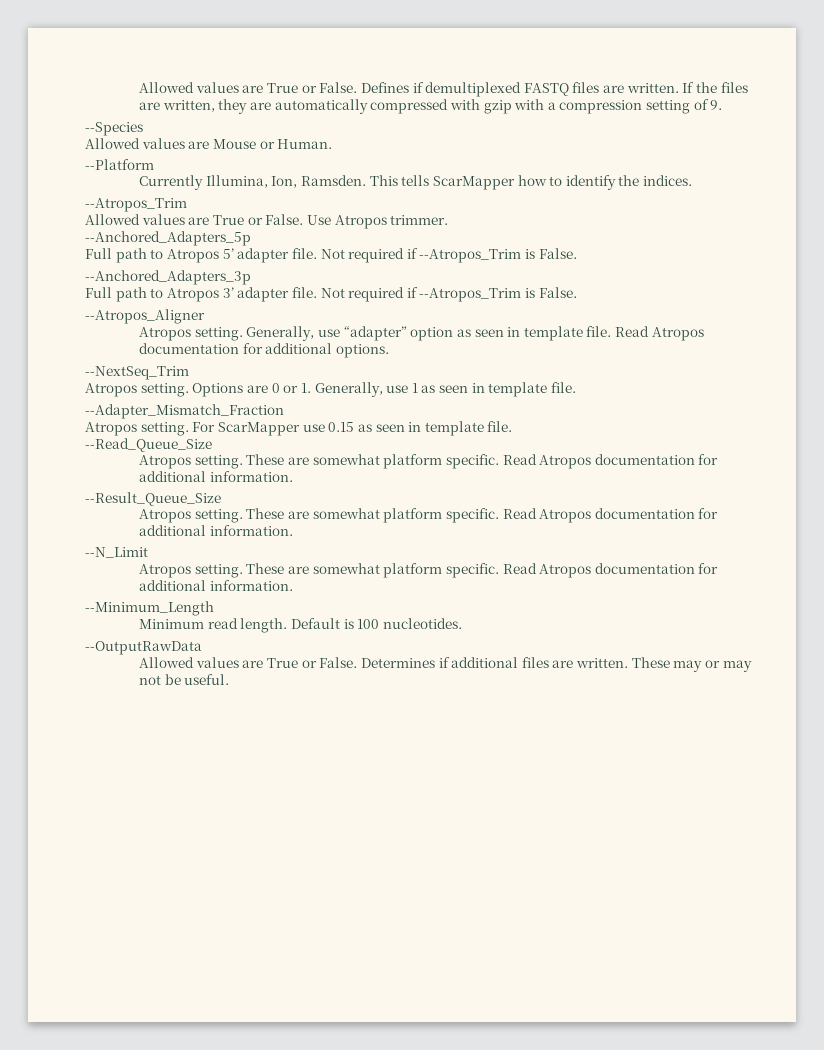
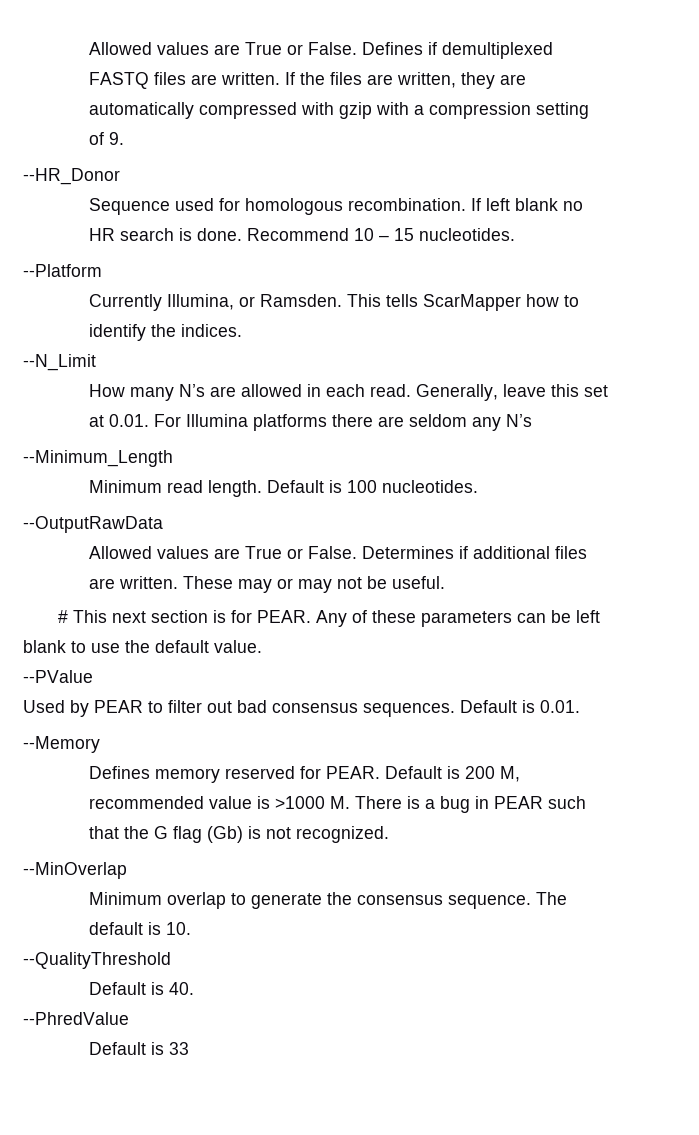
- --Species
- Allowed values are Mouse or Human.
+ --HR_Donor
+ Sequence used for homologous recombination. If left blank no HR search is done. Recommend 10 – 15 nucleotides.
- Currently Illumina, Ion, Ramsden.
+ Currently Illumina, or Ramsden.
  This tells ScarMapper how to identify the indices.
- --Atropos_Trim
- Allowed values are True or False. Use Atropos trimmer.
- --Anchored_Adapters_5p
- Full path to Atropos 5’ adapter file. Not required if --Atropos_Trim is False.
- --Anchored_Adapters_3p
- Full path to Atropos 3’ adapter file. Not required if --Atropos_Trim is False.
- --Atropos_Aligner
- Atropos setting. Generally, use “adapter” option as seen in template file. Read Atropos documentation for additional options.
- --NextSeq_Trim
- Atropos setting. Options are 0 or 1. Generally, use 1 as seen in template file.
- --Adapter_Mismatch_Fraction
- Atropos setting. For ScarMapper use 0.15 as seen in template file.
- --Read_Queue_Size
- Atropos setting. These are somewhat platform specific. Read Atropos documentation for additional information.
- --Result_Queue_Size
- Atropos setting. These are somewhat platform specific. Read Atropos documentation for additional information.
  --N_Limit
- Atropos setting. These are somewhat platform specific. Read Atropos documentation for additional information.
+ How many N’s are allowed in each read. Generally, leave this set at 0.01. For Illumina platforms there are seldom any N’s
+ # This next section is for PEAR. Any of these parameters can be left blank to use the default value.
+ --PValue
+ Used by PEAR to filter out bad consensus sequences. Default is 0.01.
+ --Memory
+ Defines memory reserved for PEAR. Default is 200 M, recommended value is >1000 M. There is a bug in PEAR such that the G flag (Gb) is not recognized.
+ --MinOverlap
+ Minimum overlap to generate the consensus sequence. The default is 10.
+ --QualityThreshold
+ Default is 40.
+ --PhredValue
+ Default is 33

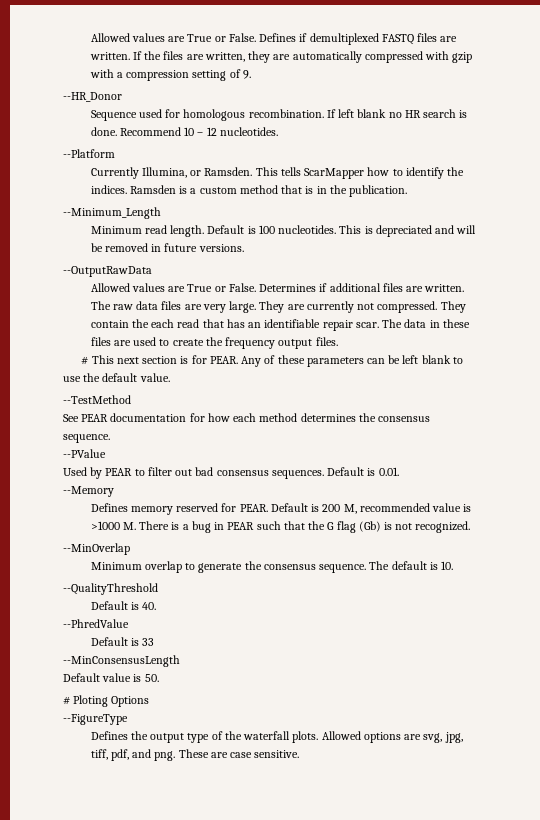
- Recommend 10 – 15 nucleotides.
+ Recommend 10 – 12 nucleotides.
- This tells ScarMapper how to identify the indices.
- --N_Limit
- How many N’s are allowed in each read. Generally, leave this set at 0.01. For Illumina platforms there are seldom any N’s
+ This tells ScarMapper how to identify the indices. Ramsden is a custom method that is in the publication.
+ This is depreciated and will be removed in future versions.
- These may or may not be useful.
+ The raw data files are very large. They are currently not compressed. They contain the each read that has an identifiable repair scar. The data in these files are used to create the frequency output files.
+ --TestMethod
+ See PEAR documentation for how each method determines the consensus sequence.
+ --MinConsensusLength
+ Default value is 50.
+ # Ploting Options
+ --FigureType
+ Defines the output type of the waterfall plots. Allowed options are svg, jpg, tiff, pdf, and png. These are case sensitive.

